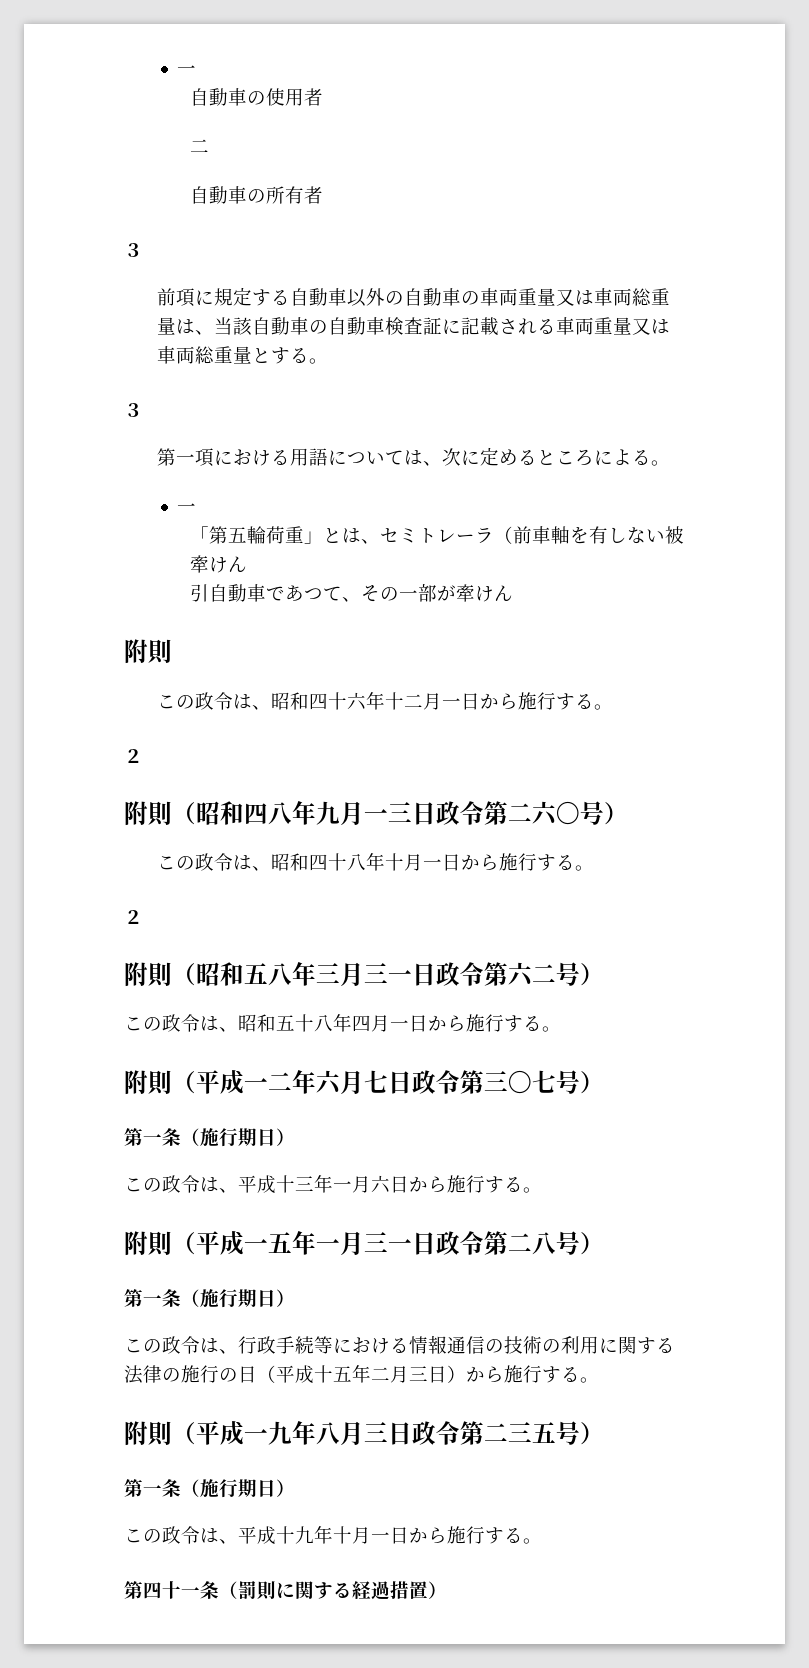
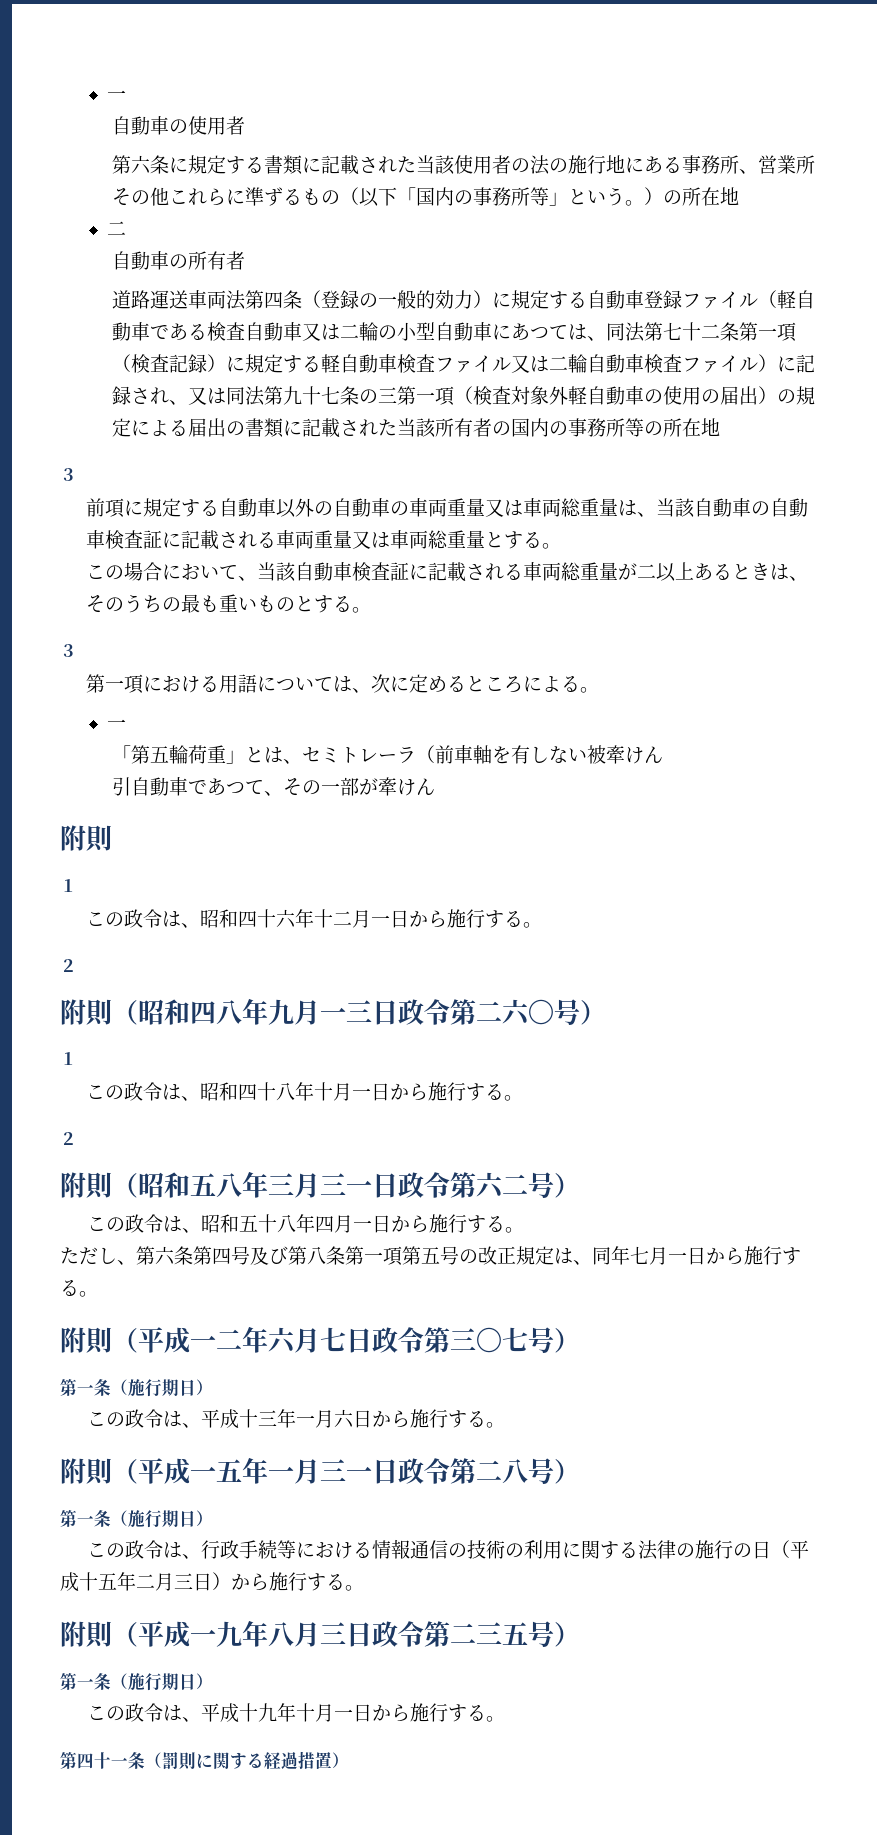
  自動車の使用者
+ 第六条に規定する書類に記載された当該使用者の法の施行地にある事務所、営業所その他これらに準ずるもの（以下「国内の事務所等」という。）の所在地
  二
  自動車の所有者
+ 道路運送車両法第四条（登録の一般的効力）に規定する自動車登録ファイル（軽自動車である検査自動車又は二輪の小型自動車にあつては、同法第七十二条第一項（検査記録）に規定する軽自動車検査ファイル又は二輪自動車検査ファイル）に記録され、又は同法第九十七条の三第一項（検査対象外軽自動車の使用の届出）の規定による届出の書類に記載された当該所有者の国内の事務所等の所在地
+ この場合において、当該自動車検査証に記載される車両総重量が二以上あるときは、そのうちの最も重いものとする。
  引自動車であつて、その一部が牽けん
  附則
+ １
  附則（昭和四八年九月一三日政令第二六〇号）
+ １
+ ただし、第六条第四号及び第八条第一項第五号の改正規定は、同年七月一日から施行する。

